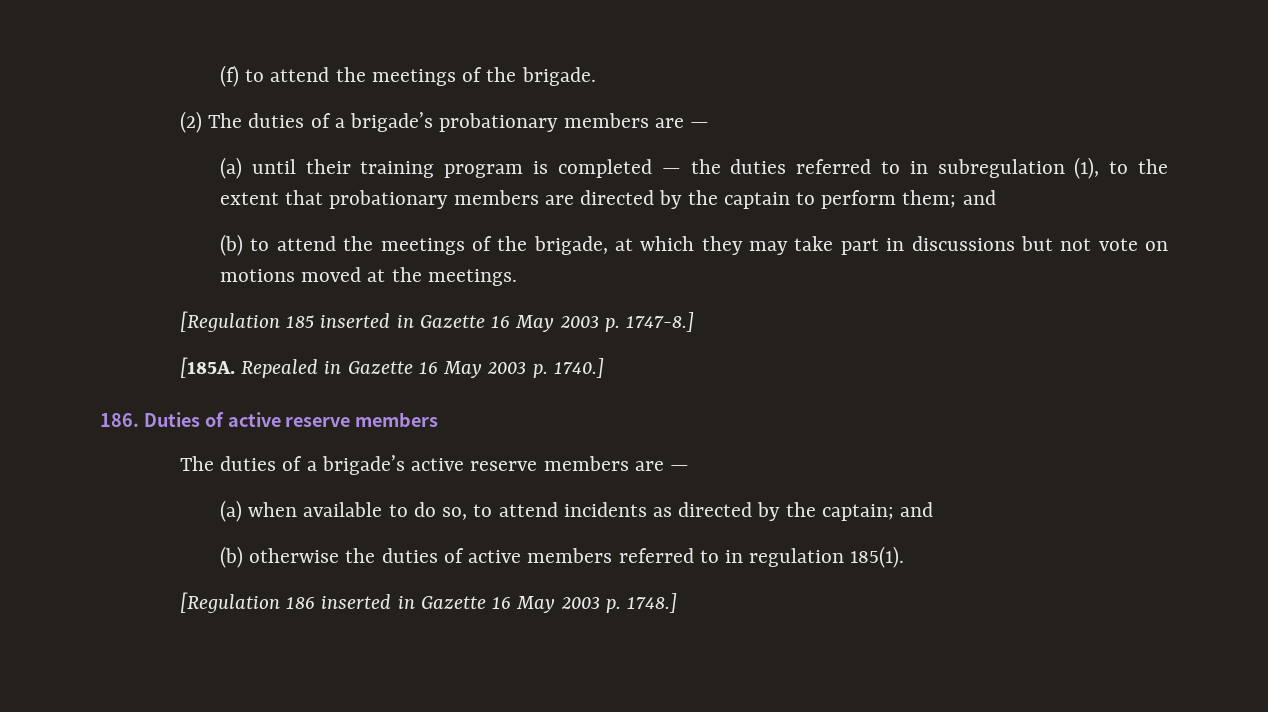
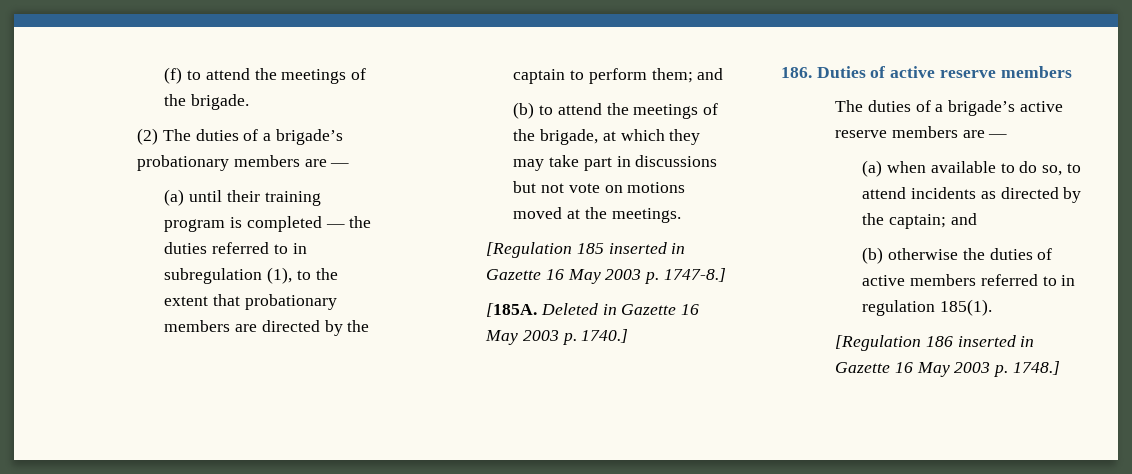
- Repealed in Gazette 16 May 2003 p. 1740.]
+ Deleted in Gazette 16 May 2003 p. 1740.]

